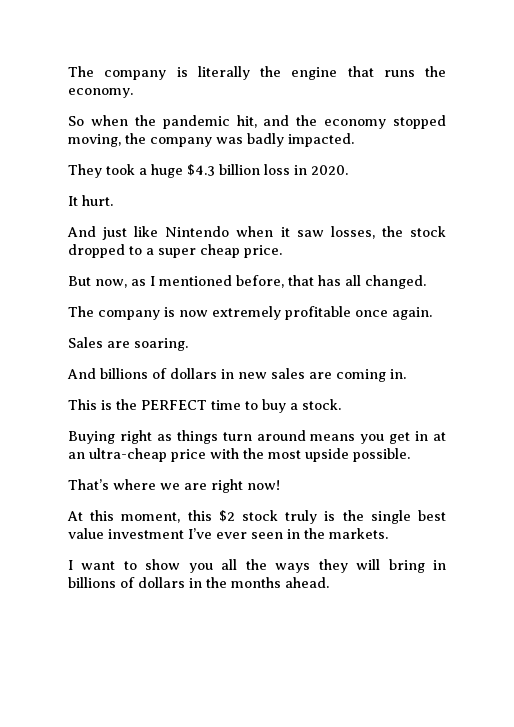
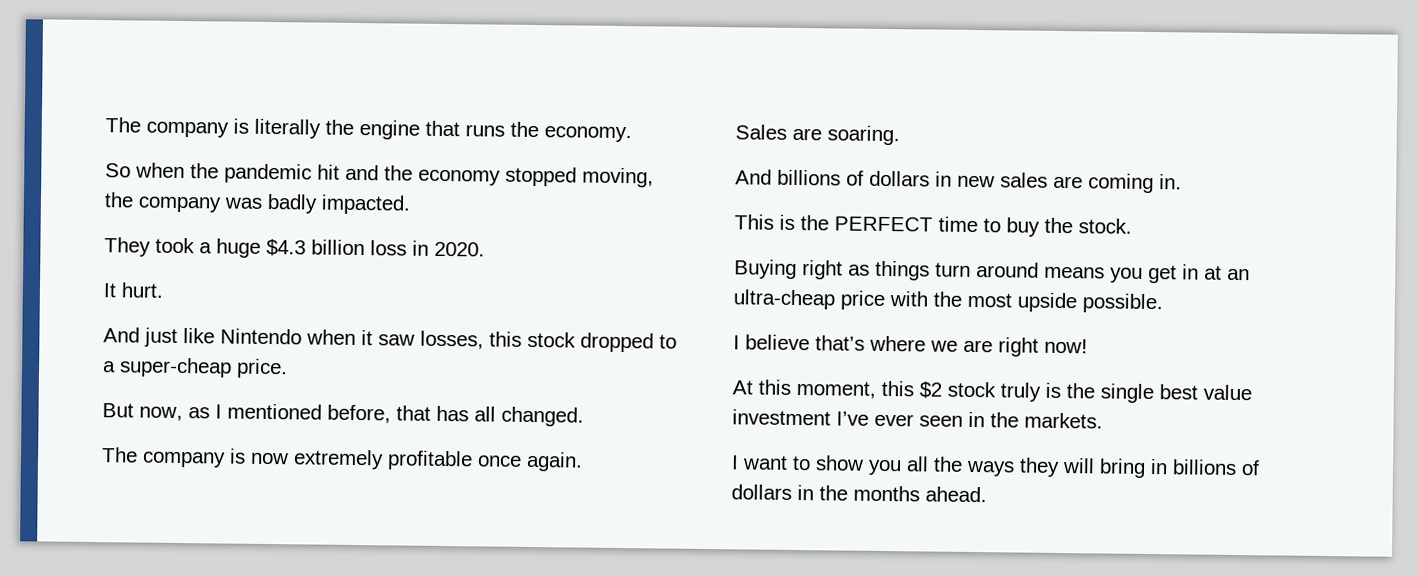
- So when the pandemic hit, and the economy stopped moving, the company was badly impacted.
+ So when the pandemic hit and the economy stopped moving, the company was badly impacted.
- And just like Nintendo when it saw losses, the stock dropped to a super cheap price.
+ And just like Nintendo when it saw losses, this stock dropped to a super-cheap price.
- This is the PERFECT time to buy a stock.
+ This is the PERFECT time to buy the stock.
- That’s where we are right now!
+ I believe that’s where we are right now!

